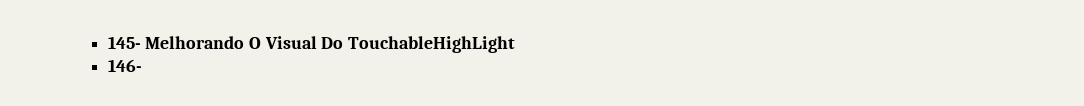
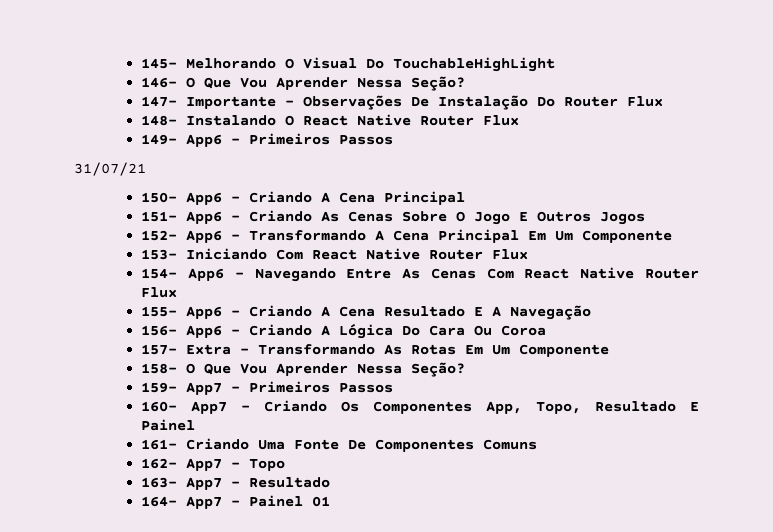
- 146-
+ 146- O Que Vou Aprender Nessa Seção?
+ 147- Importante – Observações De Instalação Do Router Flux
+ 148- Instalando O React Native Router Flux
+ 149- App6 – Primeiros Passos
+ 31/07/21
+ 150- App6 – Criando A Cena Principal
+ 151- App6 – Criando As Cenas Sobre O Jogo E Outros Jogos
+ 152- App6 – Transformando A Cena Principal Em Um Componente
+ 153- Iniciando Com React Native Router Flux
+ 154- App6 – Navegando Entre As Cenas Com React Native Router Flux
+ 155- App6 – Criando A Cena Resultado E A Navegação
+ 156- App6 – Criando A Lógica Do Cara Ou Coroa
+ 157- Extra – Transformando As Rotas Em Um Componente
+ 158- O Que Vou Aprender Nessa Seção?
+ 159- App7 – Primeiros Passos
+ 160- App7 – Criando Os Componentes App, Topo, Resultado E Painel
+ 161- Criando Uma Fonte De Componentes Comuns
+ 162- App7 – Topo
+ 163- App7 – Resultado
+ 164- App7 – Painel 01

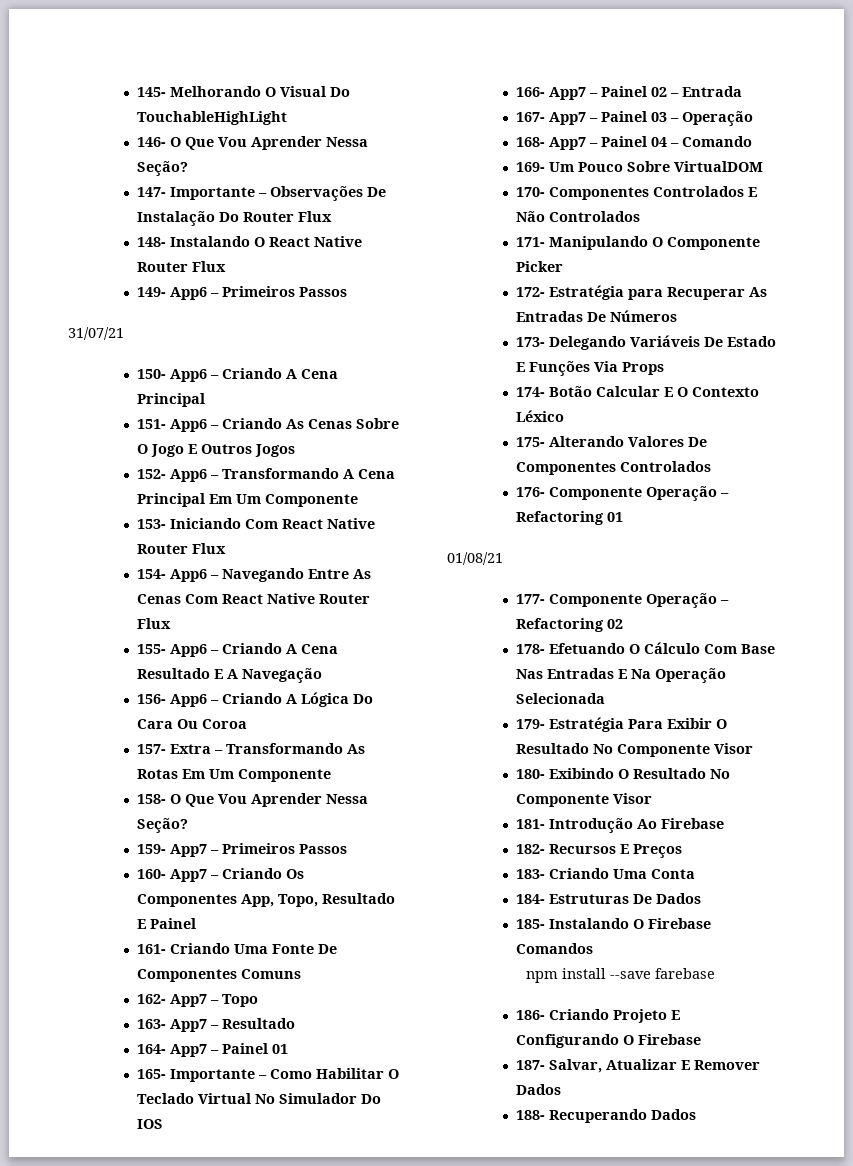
+ 165- Importante – Como Habilitar O Teclado Virtual No Simulador Do IOS
+ 166- App7 – Painel 02 – Entrada
+ 167- App7 – Painel 03 – Operação
+ 168- App7 – Painel 04 – Comando
+ 169- Um Pouco Sobre VirtualDOM
+ 170- Componentes Controlados E Não Controlados
+ 171- Manipulando O Componente Picker
+ 172- Estratégia para Recuperar As Entradas De Números
+ 173- Delegando Variáveis De Estado E Funções Via Props
+ 174- Botão Calcular E O Contexto Léxico
+ 175- Alterando Valores De Componentes Controlados
+ 176- Componente Operação – Refactoring 01
+ 01/08/21
+ 177- Componente Operação – Refactoring 02
+ 178- Efetuando O Cálculo Com Base Nas Entradas E Na Operação Selecionada
+ 179- Estratégia Para Exibir O Resultado No Componente Visor
+ 180- Exibindo O Resultado No Componente Visor
+ 181- Introdução Ao Firebase
+ 182- Recursos E Preços
+ 183- Criando Uma Conta
+ 184- Estruturas De Dados
+ 185- Instalando O Firebase Comandos
+ npm install --save farebase
+ 186- Criando Projeto E Configurando O Firebase
+ 187- Salvar, Atualizar E Remover Dados
+ 188- Recuperando Dados

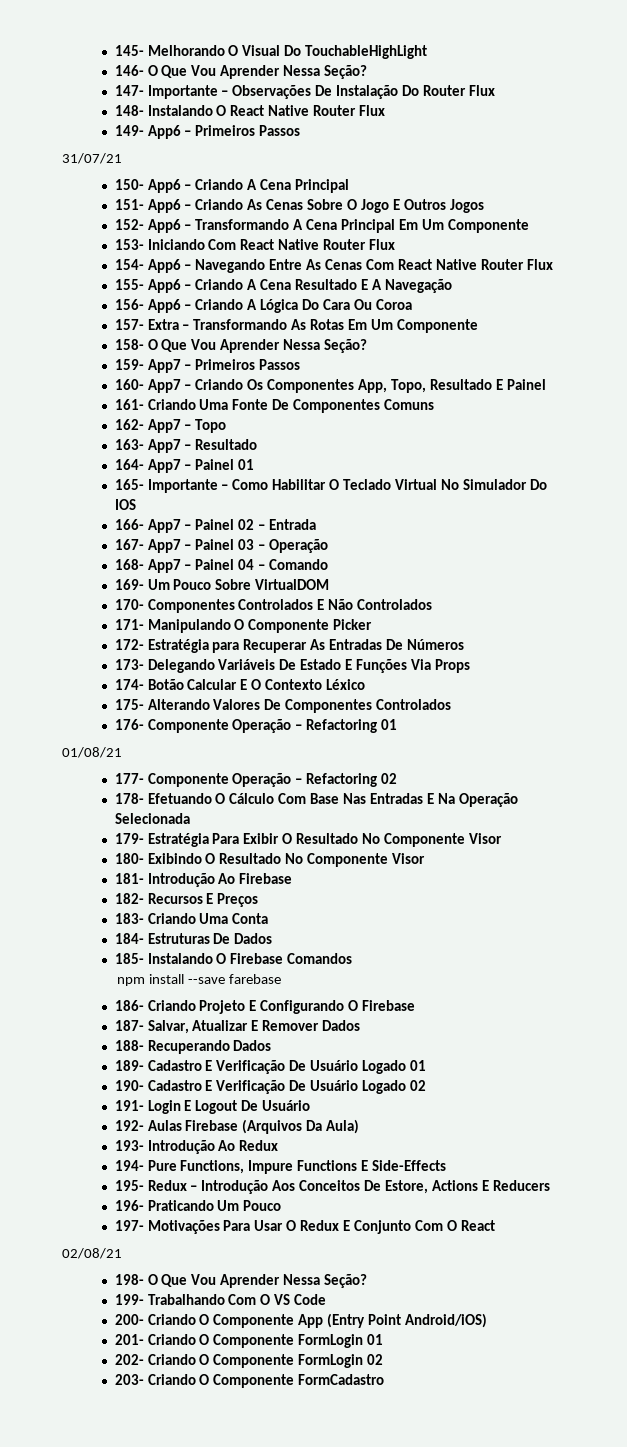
+ 189- Cadastro E Verificação De Usuário Logado 01
+ 190- Cadastro E Verificação De Usuário Logado 02
+ 191- Login E Logout De Usuário
+ 192- Aulas Firebase (Arquivos Da Aula)
+ 193- Introdução Ao Redux
+ 194- Pure Functions, Impure Functions E Side-Effects
+ 195- Redux – Introdução Aos Conceitos De Estore, Actions E Reducers
+ 196- Praticando Um Pouco
+ 197- Motivações Para Usar O Redux E Conjunto Com O React
+ 02/08/21
+ 198- O Que Vou Aprender Nessa Seção?
+ 199- Trabalhando Com O VS Code
+ 200- Criando O Componente App (Entry Point Android/iOS)
+ 201- Criando O Componente FormLogin 01
+ 202- Criando O Componente FormLogin 02
+ 203- Criando O Componente FormCadastro

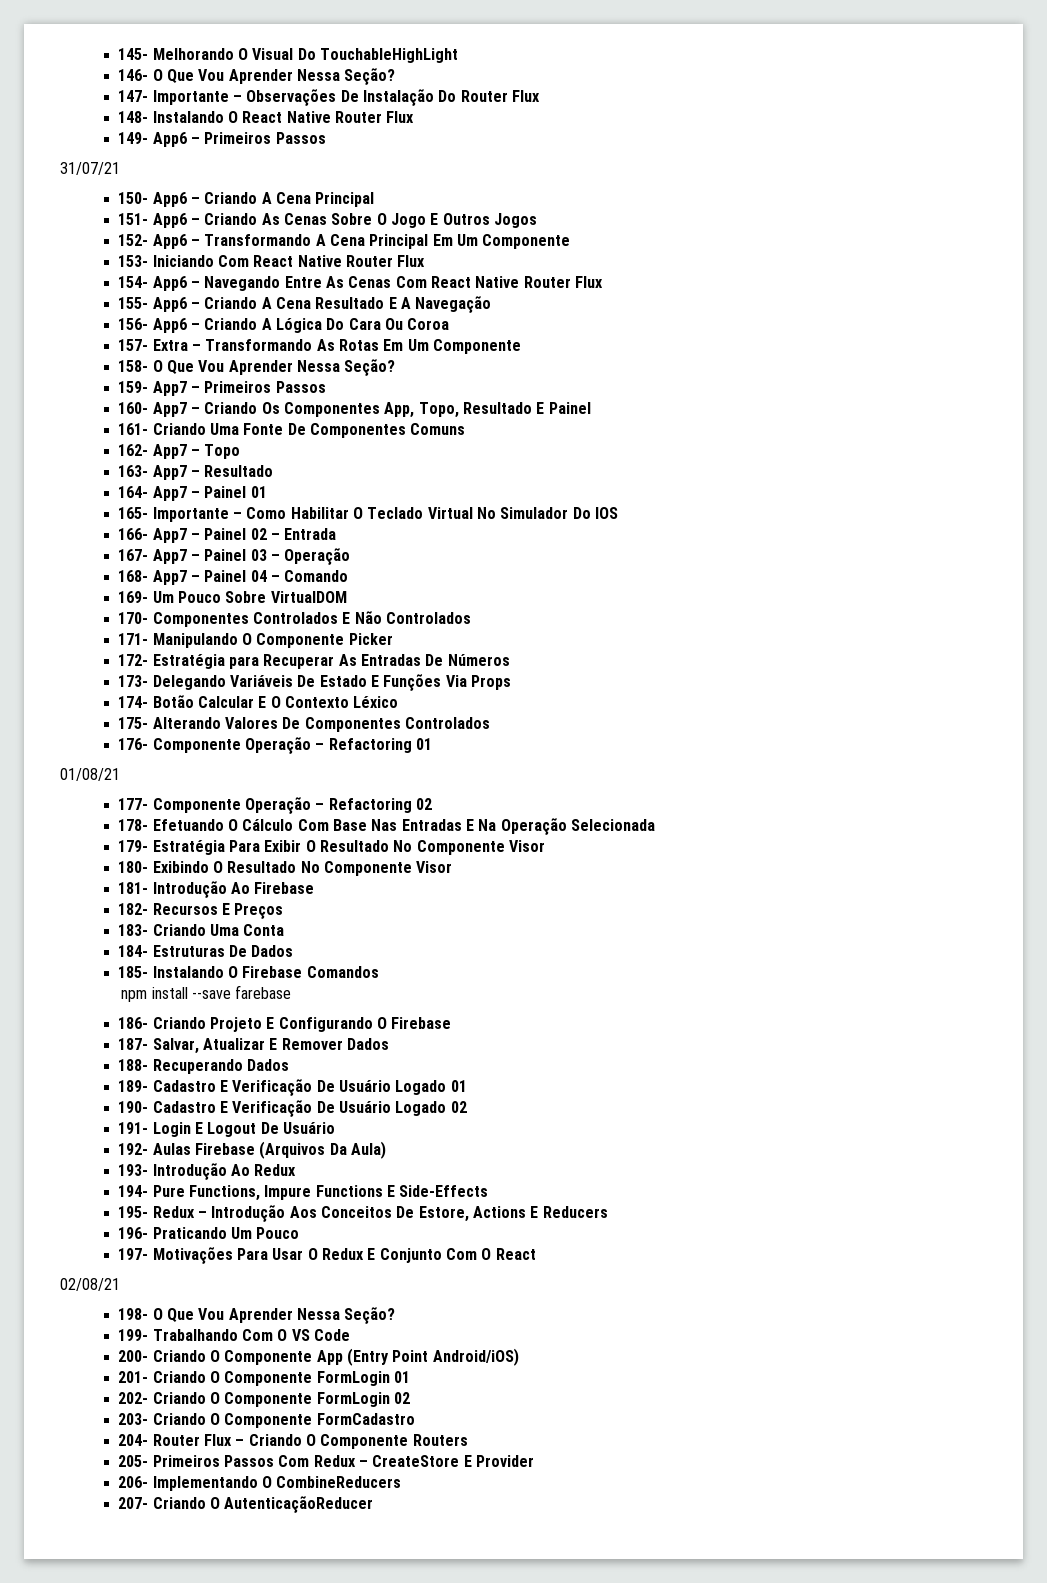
+ 204- Router Flux – Criando O Componente Routers
+ 205- Primeiros Passos Com Redux – CreateStore E Provider
+ 206- Implementando O CombineReducers
+ 207- Criando O AutenticaçãoReducer

